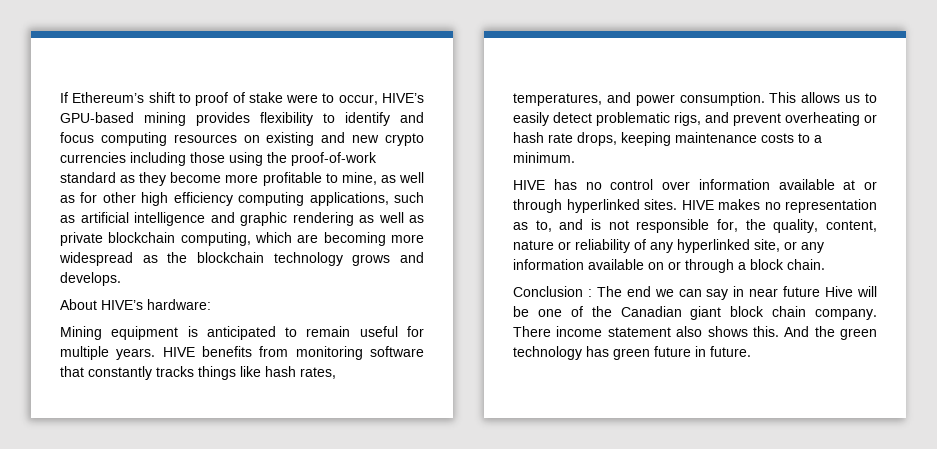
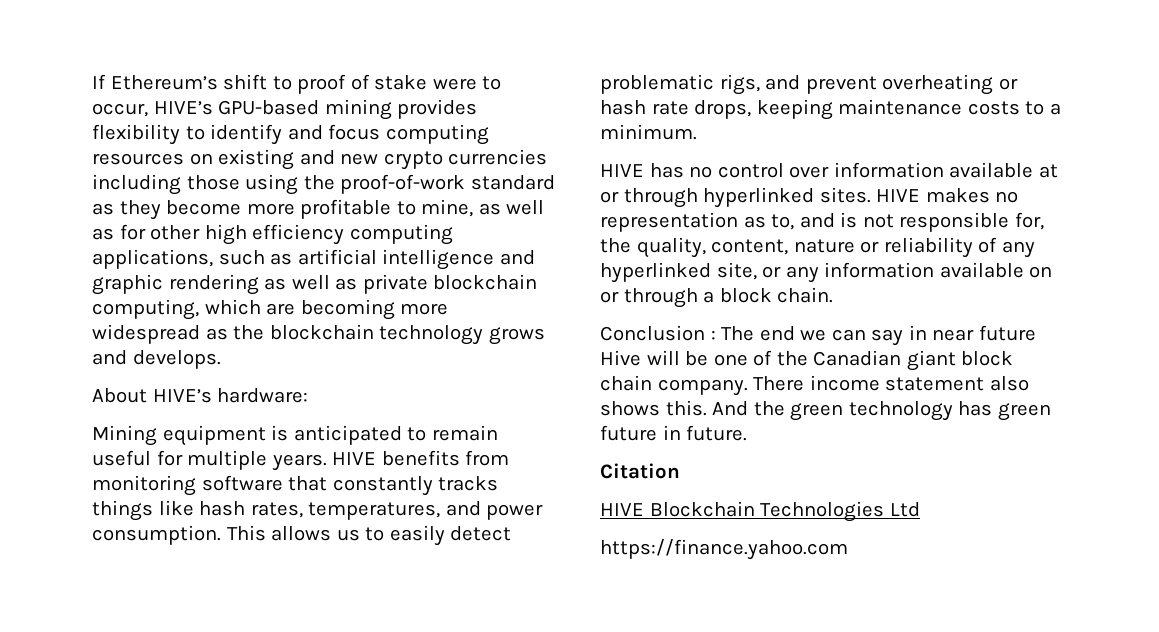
+ Citation
+ HIVE Blockchain Technologies Ltd
+ https://finance.yahoo.com

